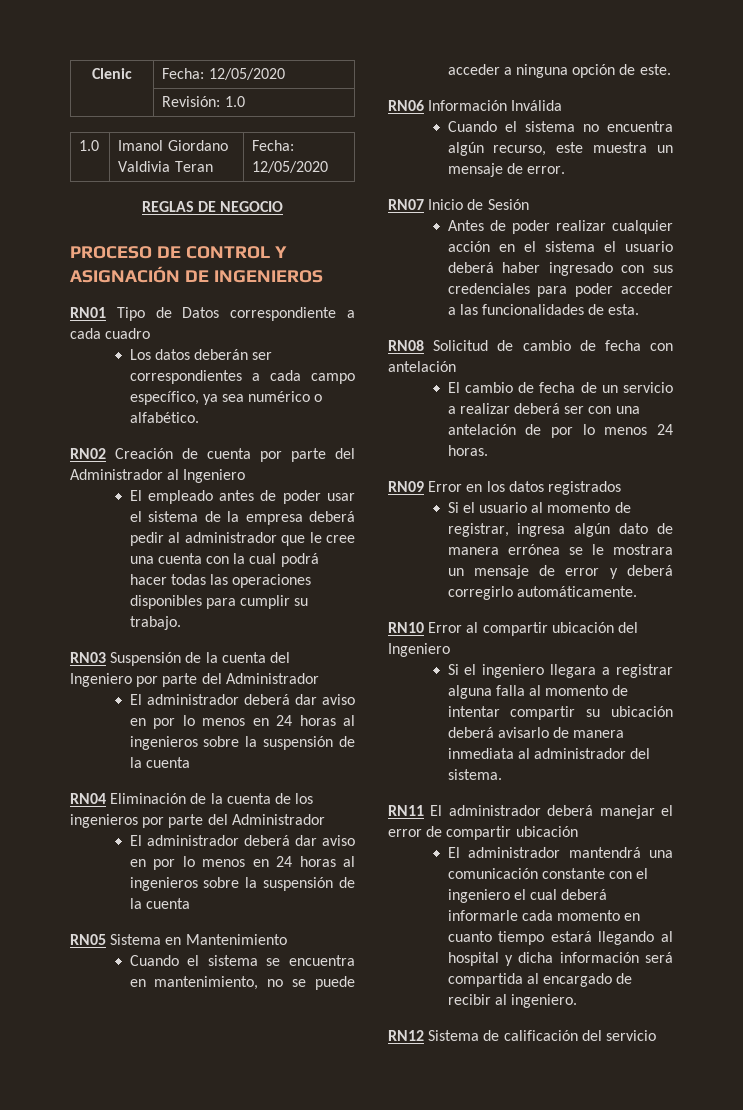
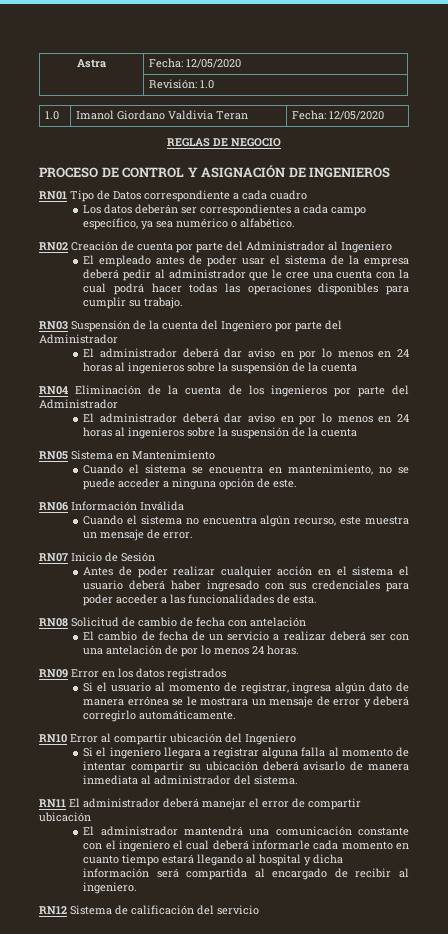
- Clenic | Fecha: 12/05/2020
+ Astra | Fecha: 12/05/2020

